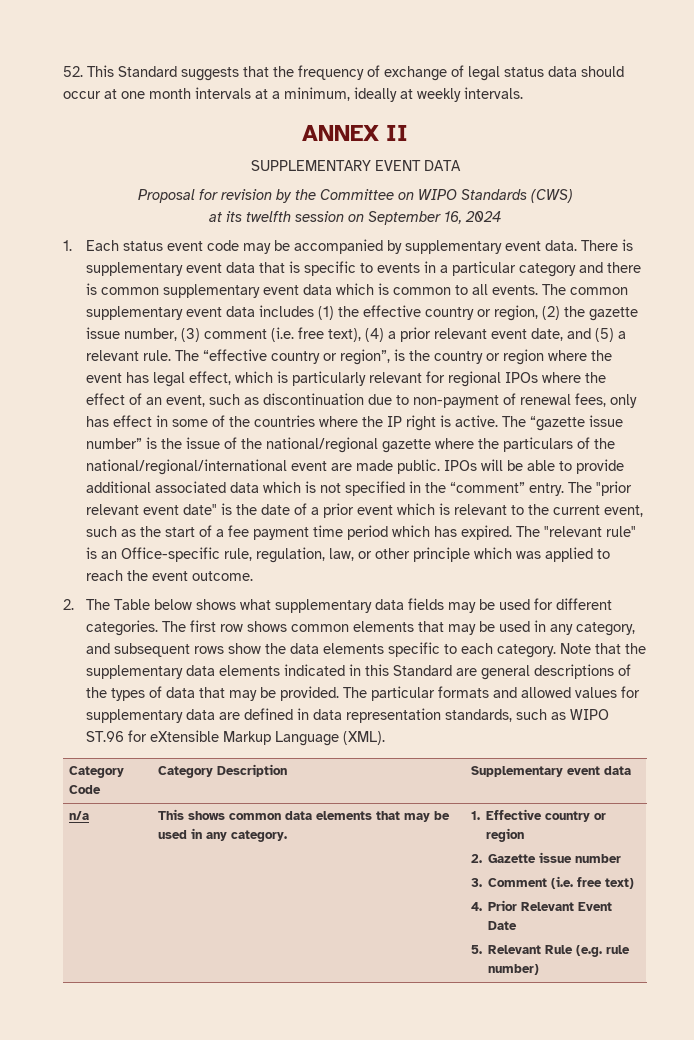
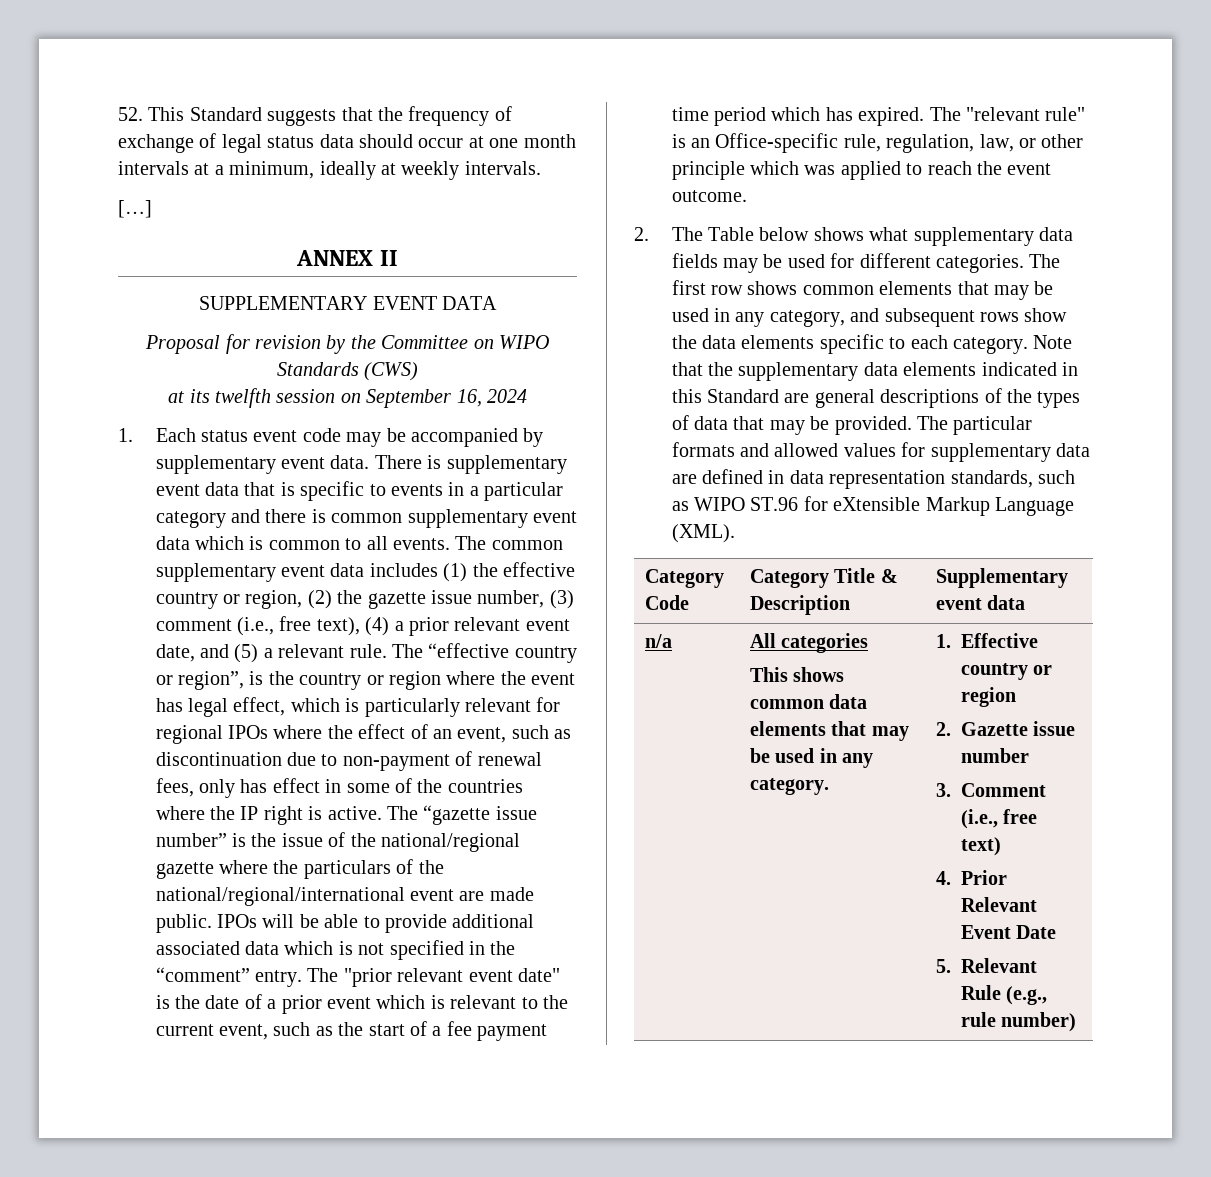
+ […]
- The common supplementary event data includes (1) the effective country or region, (2) the gazette issue number, (3) comment (i.e. free text), (4) a prior relevant event date, and (5) a relevant rule.
+ The common supplementary event data includes (1) the effective country or region, (2) the gazette issue number, (3) comment (i.e., free text), (4) a prior relevant event date, and (5) a relevant rule.
- Category Code | Category Description | Supplementary event data
+ Category Code | Category Title & Description | Supplementary event data
- n/a | This shows common data elements that may be used in any category. | 1. Effective country or region
+ n/a | All categories
+ This shows common data elements that may be used in any category. | 1. Effective country or region
  2. Gazette issue number
- 3. Comment (i.e. free text)
+ 3. Comment (i.e., free text)
  4. Prior Relevant Event Date
- 5. Relevant Rule (e.g. rule number)
+ 5. Relevant Rule (e.g., rule number)

